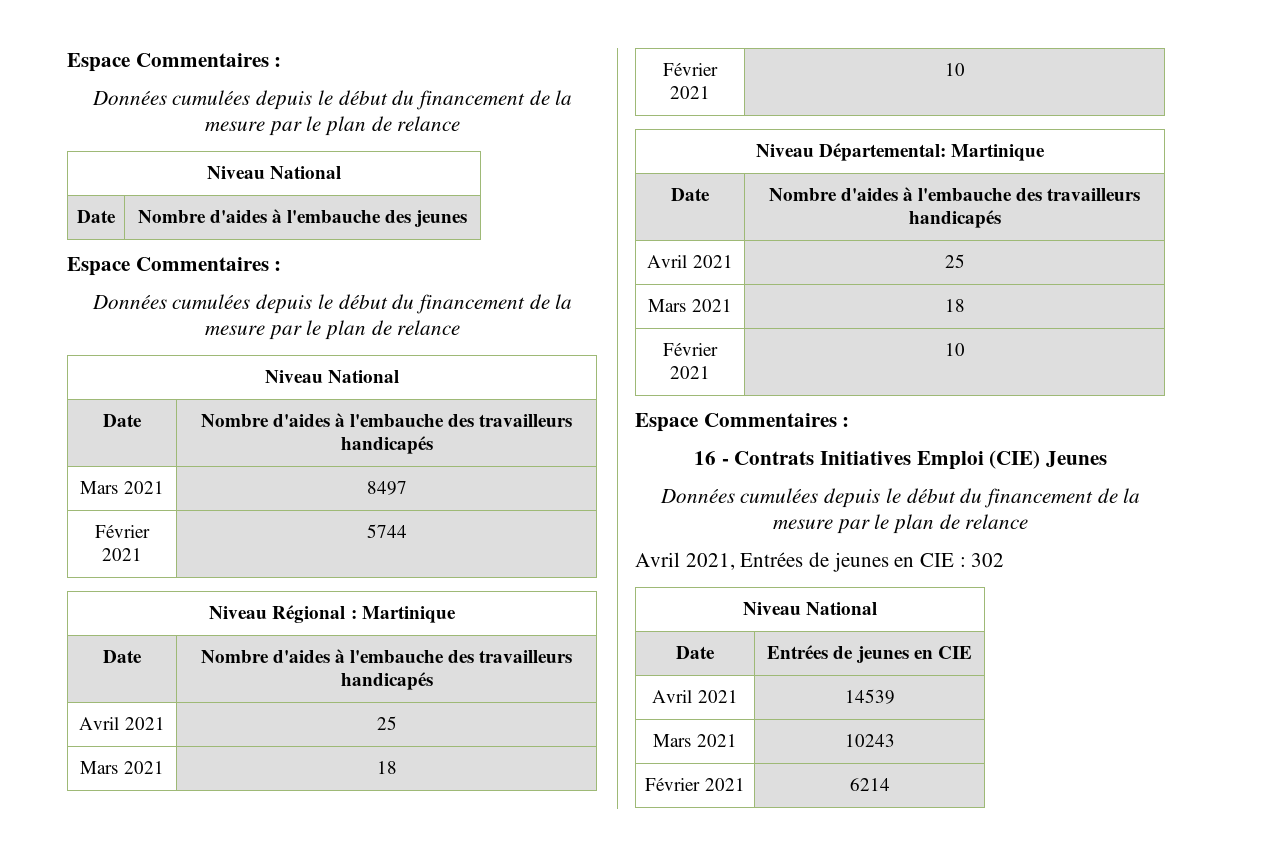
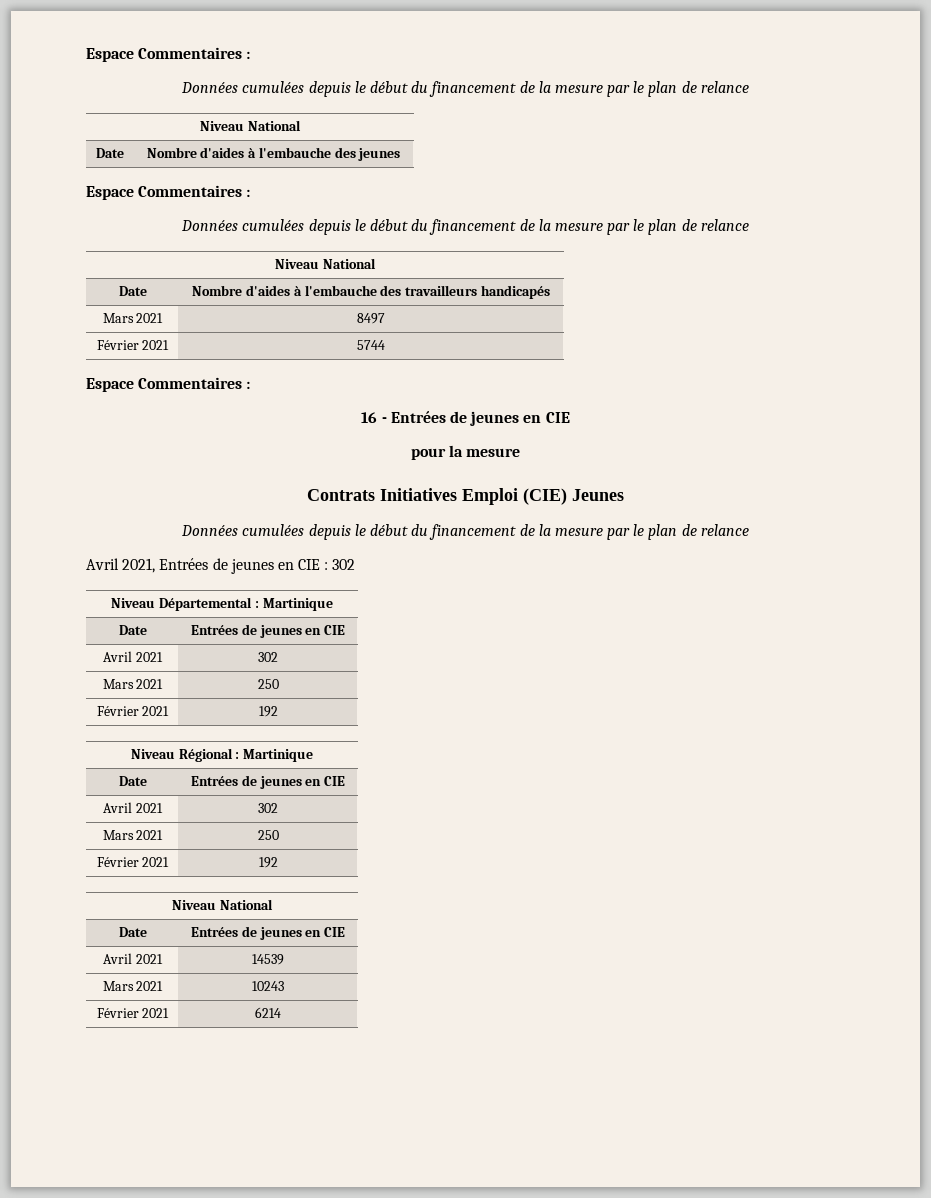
- Niveau Régional : Martinique
- Date | Nombre d'aides à l'embauche des travailleurs handicapés
- Avril 2021 | 25
- Mars 2021 | 18
- Février 2021 | 10
- Niveau Départemental: Martinique
- Date | Nombre d'aides à l'embauche des travailleurs handicapés
- Avril 2021 | 25
- Mars 2021 | 18
- Février 2021 | 10
- 16 - Contrats Initiatives Emploi (CIE) Jeunes
+ 16 - Entrées de jeunes en CIE
+ pour la mesure
+ Contrats Initiatives Emploi (CIE) Jeunes
+ Niveau Départemental : Martinique
+ Date | Entrées de jeunes en CIE
+ Avril 2021 | 302
+ Mars 2021 | 250
+ Février 2021 | 192
+ Niveau Régional : Martinique
+ Date | Entrées de jeunes en CIE
+ Avril 2021 | 302
+ Mars 2021 | 250
+ Février 2021 | 192

